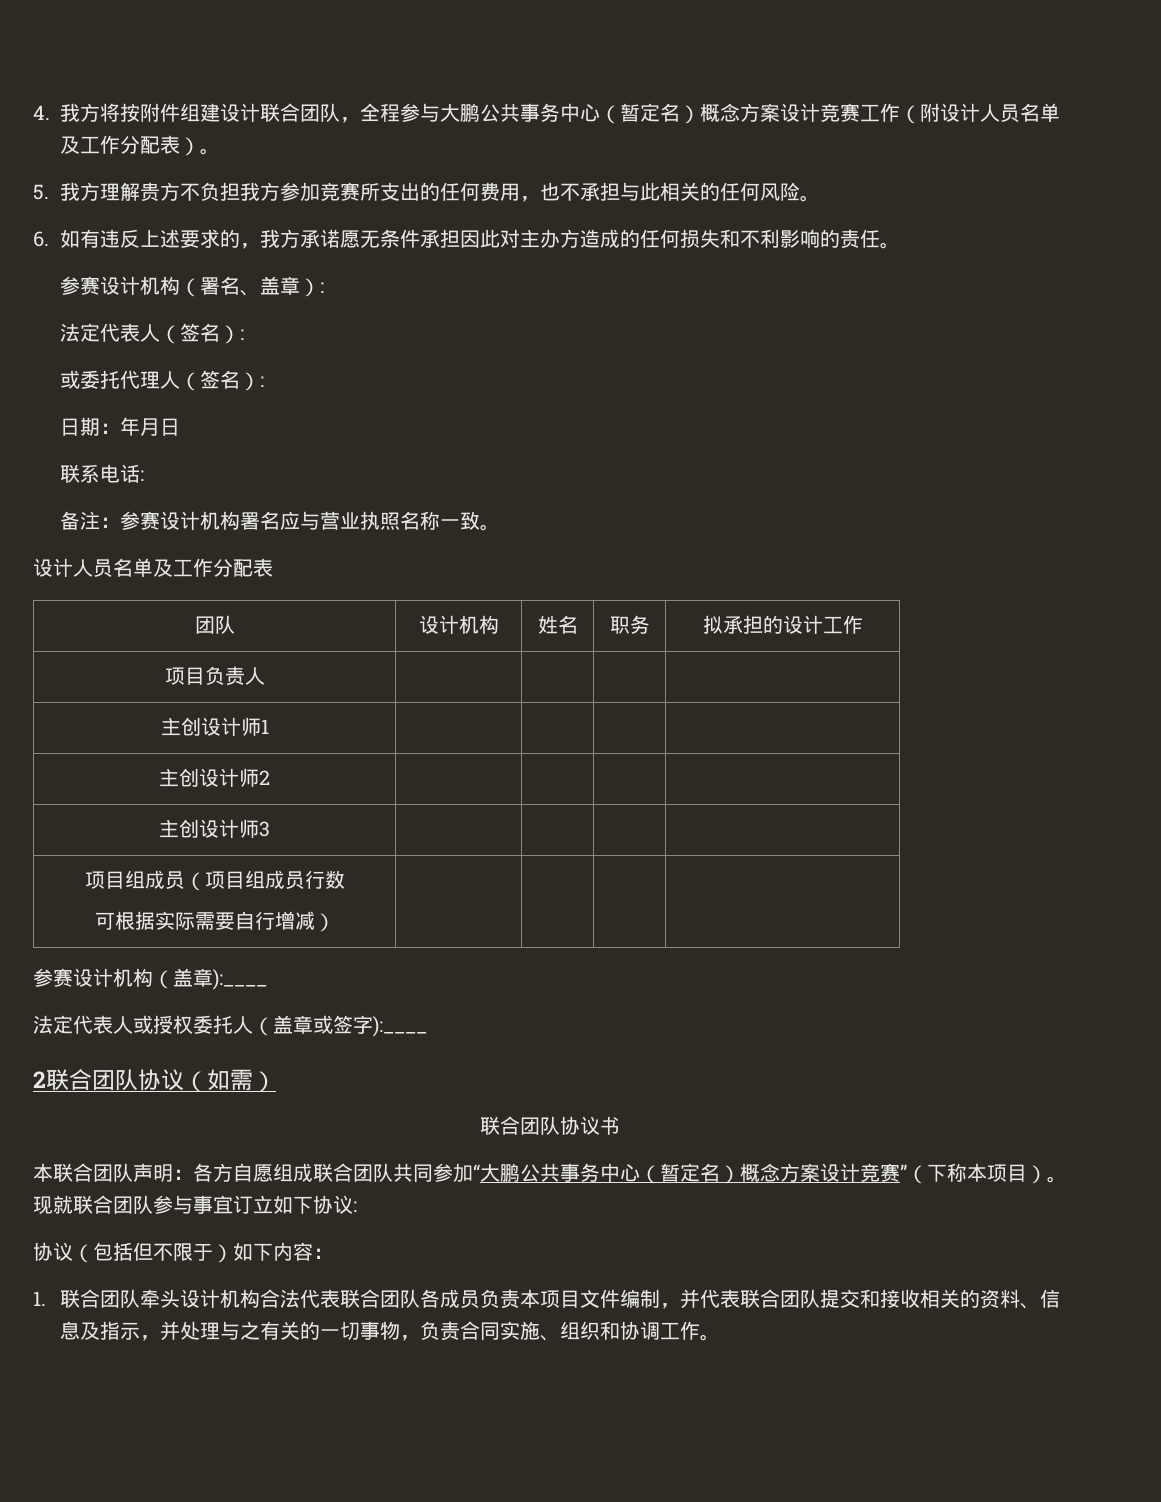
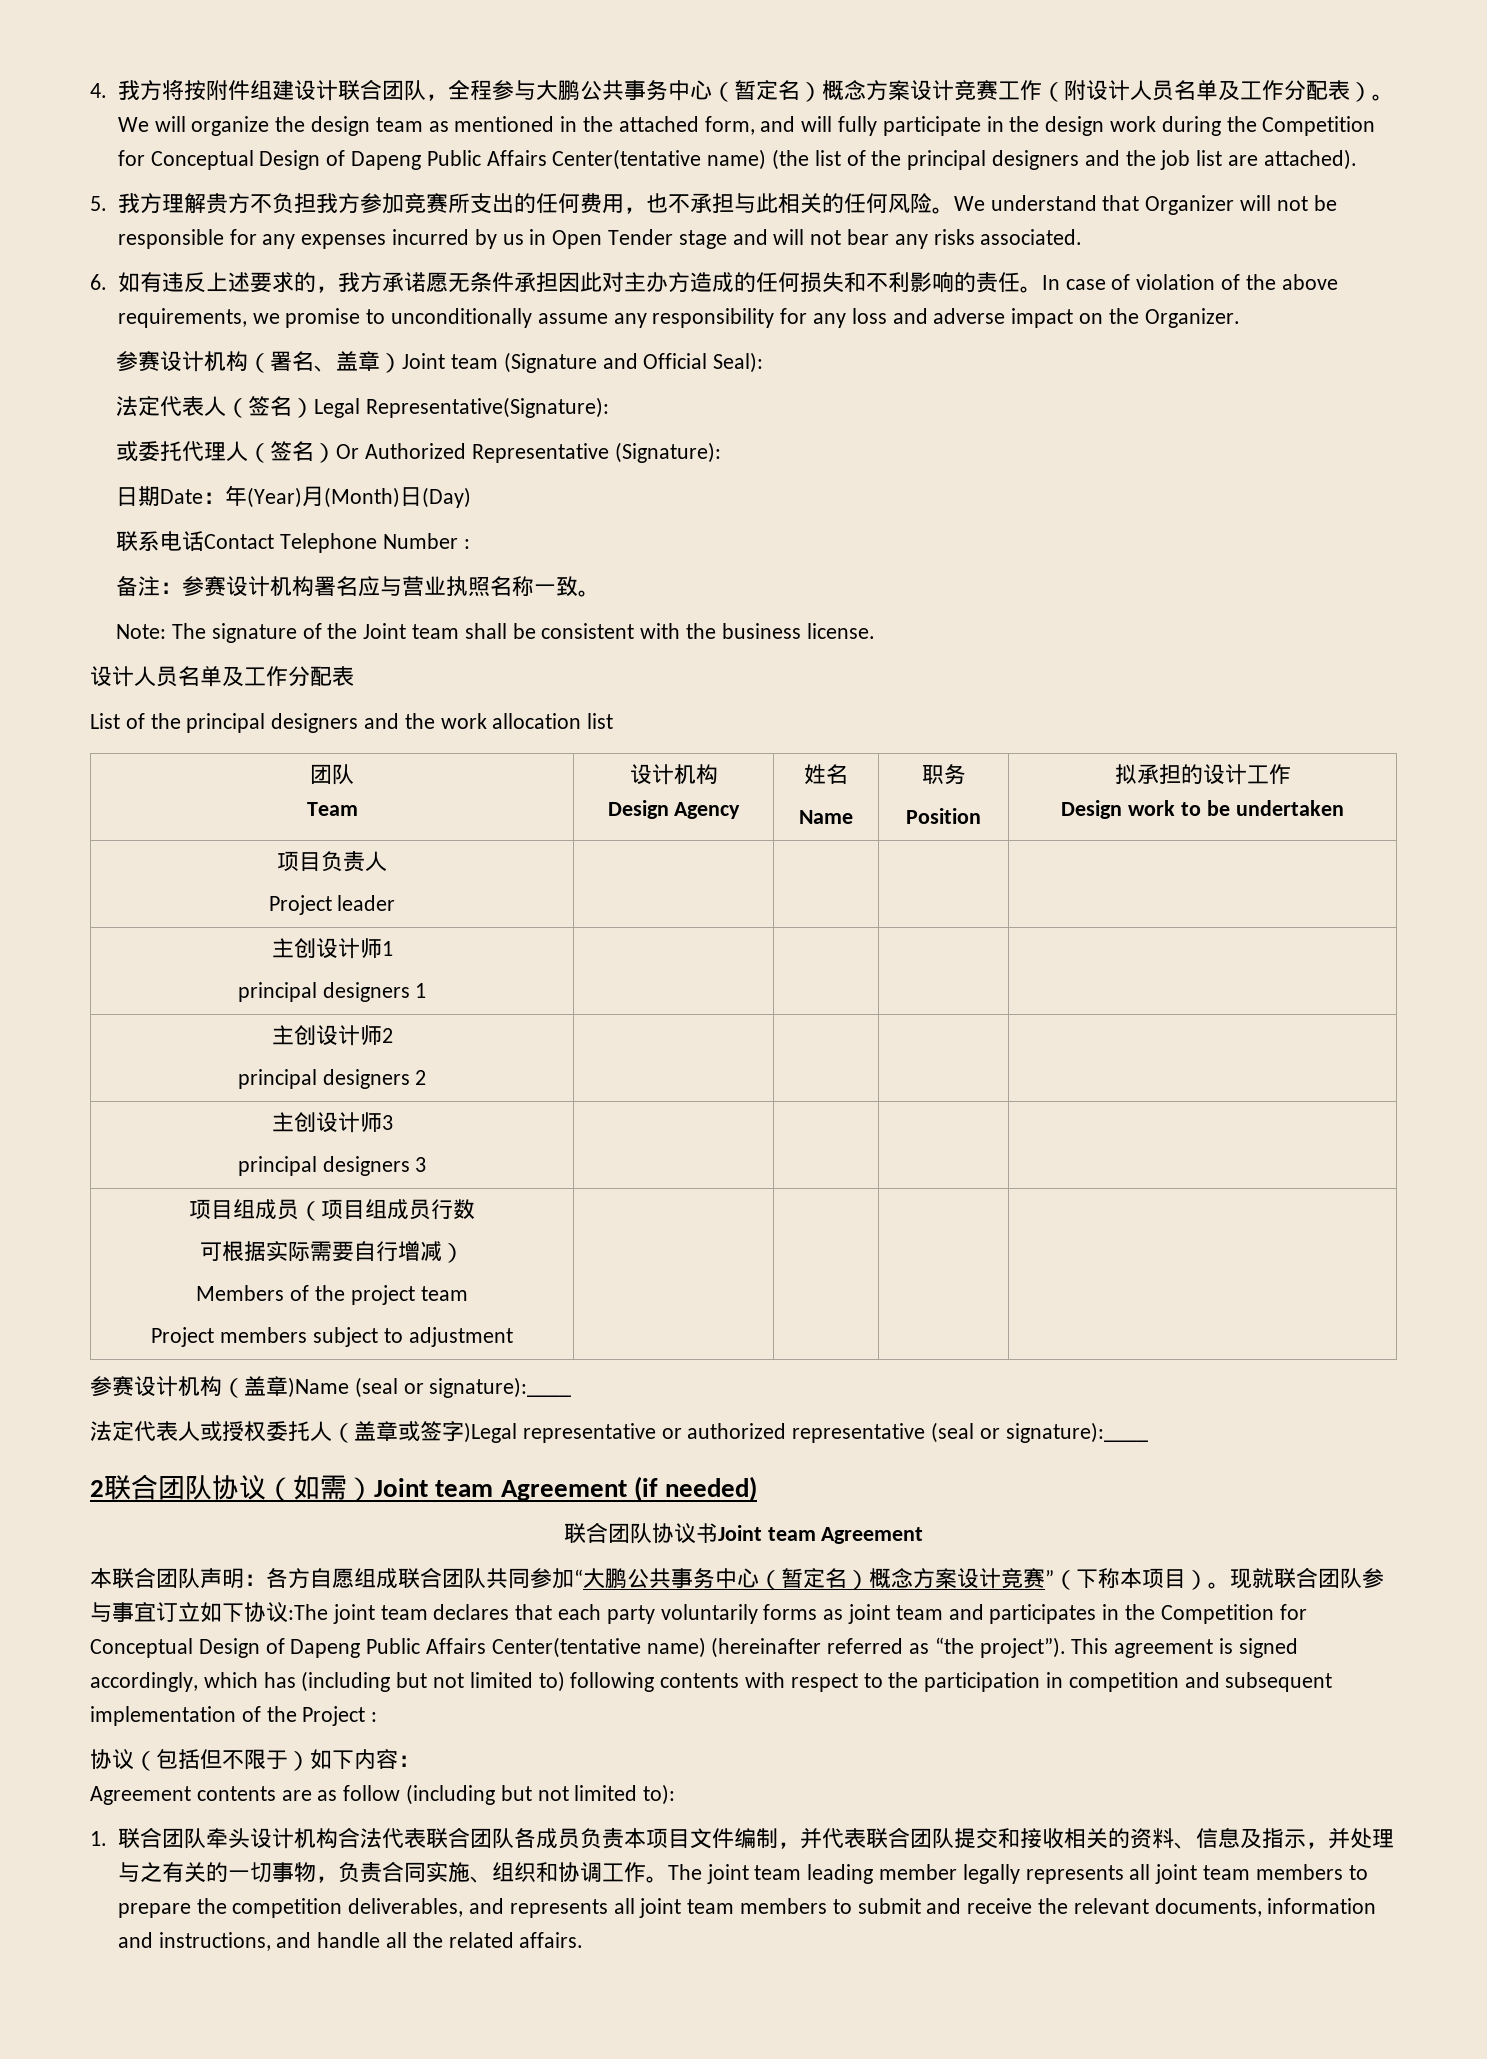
+ We will organize the design team as mentioned in the attached form, and will fully participate in the design work during the Competition for Conceptual Design of Dapeng Public Affairs Center(tentative name) (the list of the principal designers and the job list are attached).
+ We understand that Organizer will not be responsible for any expenses incurred by us in Open Tender stage and will not bear any risks associated.
+ In case of violation of the above requirements, we promise to unconditionally assume any responsibility for any loss and adverse impact on the Organizer.
- 参赛设计机构（署名、盖章）:
+ 参赛设计机构（署名、盖章）Joint team (Signature and Official Seal):
- 法定代表人（签名）:
+ 法定代表人（签名）Legal Representative(Signature):
- 或委托代理人（签名）:
- 日期：年月日
+ 或委托代理人（签名）Or Authorized Representative (Signature):
+ 日期Date：年(Year)月(Month)日(Day)
- 联系电话:
+ 联系电话Contact Telephone Number :
  备注：参赛设计机构署名应与营业执照名称一致。
+ Note: The signature of the Joint team shall be consistent with the business license.
  设计人员名单及工作分配表
- 团队 | 设计机构 | 姓名 | 职务 | 拟承担的设计工作
+ List of the principal designers and the work allocation list
+ 团队
+ Team | 设计机构
+ Design Agency | 姓名
+ Name | 职务
+ Position | 拟承担的设计工作
+ Design work to be undertaken
- 项目负责人 | | | |
+ 项目负责人
+ Project leader | | | |
- 主创设计师1 | | | |
+ 主创设计师1
+ principal designers 1 | | | |
- 主创设计师2 | | | |
+ 主创设计师2
+ principal designers 2 | | | |
- 主创设计师3 | | | |
+ 主创设计师3
+ principal designers 3 | | | |
  项目组成员（项目组成员行数
- 可根据实际需要自行增减） | | | |
+ 可根据实际需要自行增减）
+ Members of the project team
+ Project members subject to adjustment | | | |
- 参赛设计机构（盖章):____
+ 参赛设计机构（盖章)Name (seal or signature):____
- 法定代表人或授权委托人（盖章或签字):____
+ 法定代表人或授权委托人（盖章或签字)Legal representative or authorized representative (seal or signature):____
- 2联合团队协议（如需）
+ 2联合团队协议（如需）Joint team Agreement (if needed)
- 联合团队协议书
+ 联合团队协议书Joint team Agreement
- 现就联合团队参与事宜订立如下协议:
+ 现就联合团队参与事宜订立如下协议:The joint team declares that each party voluntarily forms as joint team and participates in the Competition for Conceptual Design of Dapeng Public Affairs Center(tentative name) (hereinafter referred as “the project”). This agreement is signed accordingly, which has (including but not limited to) following contents with respect to the participation in competition and subsequent implementation of the Project :
+ Agreement contents are as follow (including but not limited to):
+ The joint team leading member legally represents all joint team members to prepare the competition deliverables, and represents all joint team members to submit and receive the relevant documents, information and instructions, and handle all the related affairs.

